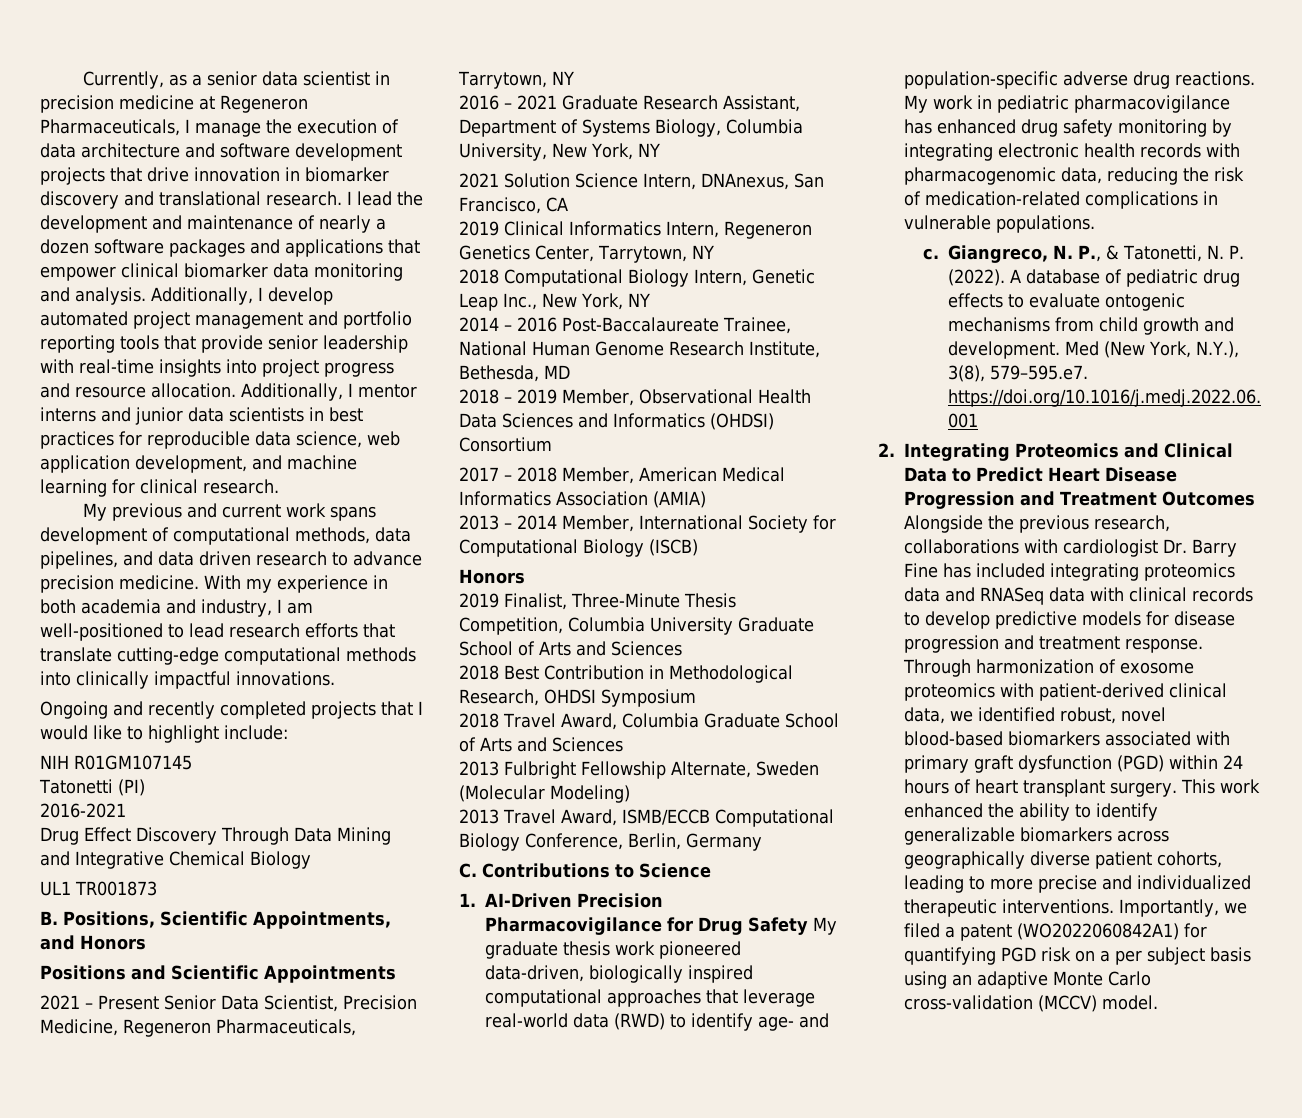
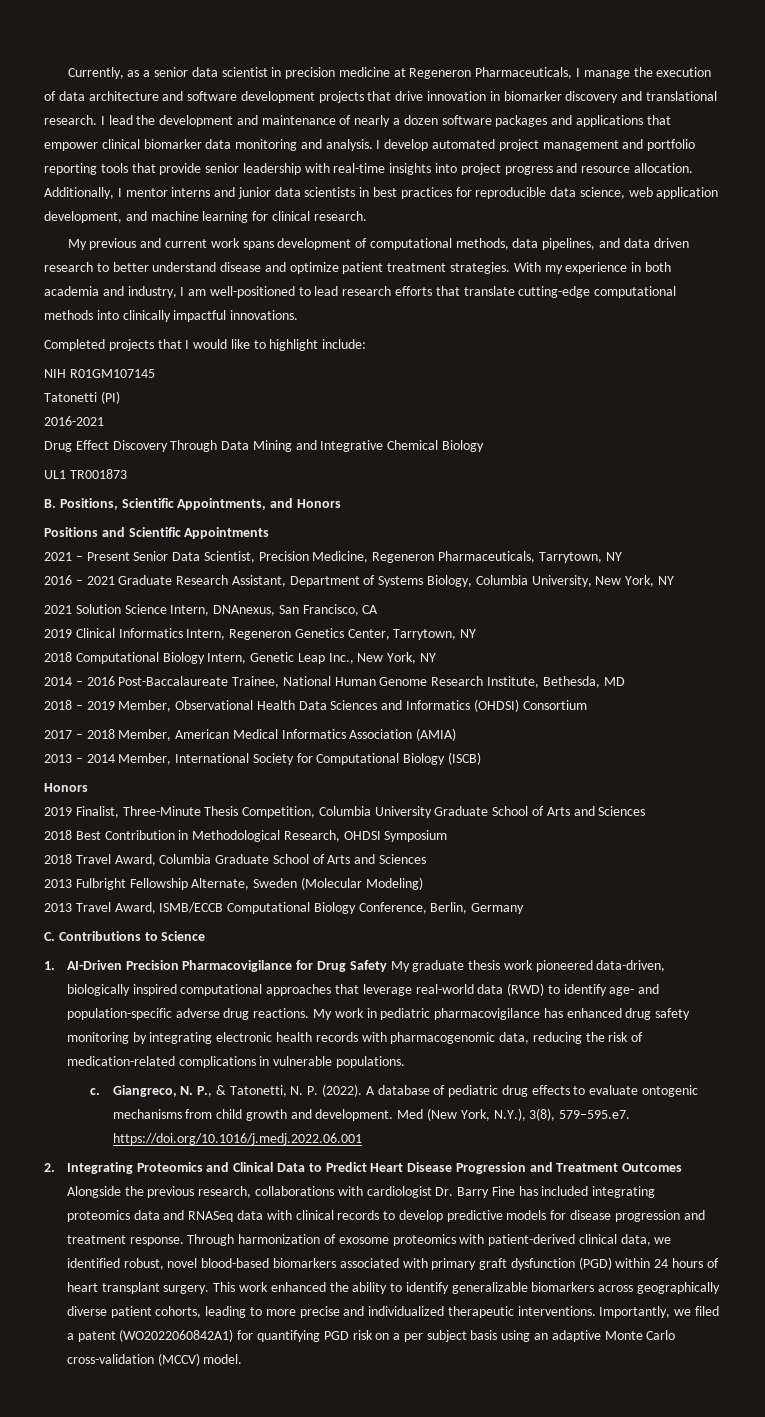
- Additionally, I develop automated project management and portfolio reporting tools that provide senior leadership with real-time insights into project progress and resource allocation.
+ I develop automated project management and portfolio reporting tools that provide senior leadership with real-time insights into project progress and resource allocation.
- My previous and current work spans development of computational methods, data pipelines, and data driven research to advance precision medicine.
+ My previous and current work spans development of computational methods, data pipelines, and data driven research to better understand disease and optimize patient treatment strategies.
- Ongoing and recently completed projects that I would like to highlight include:
+ Completed projects that I would like to highlight include:

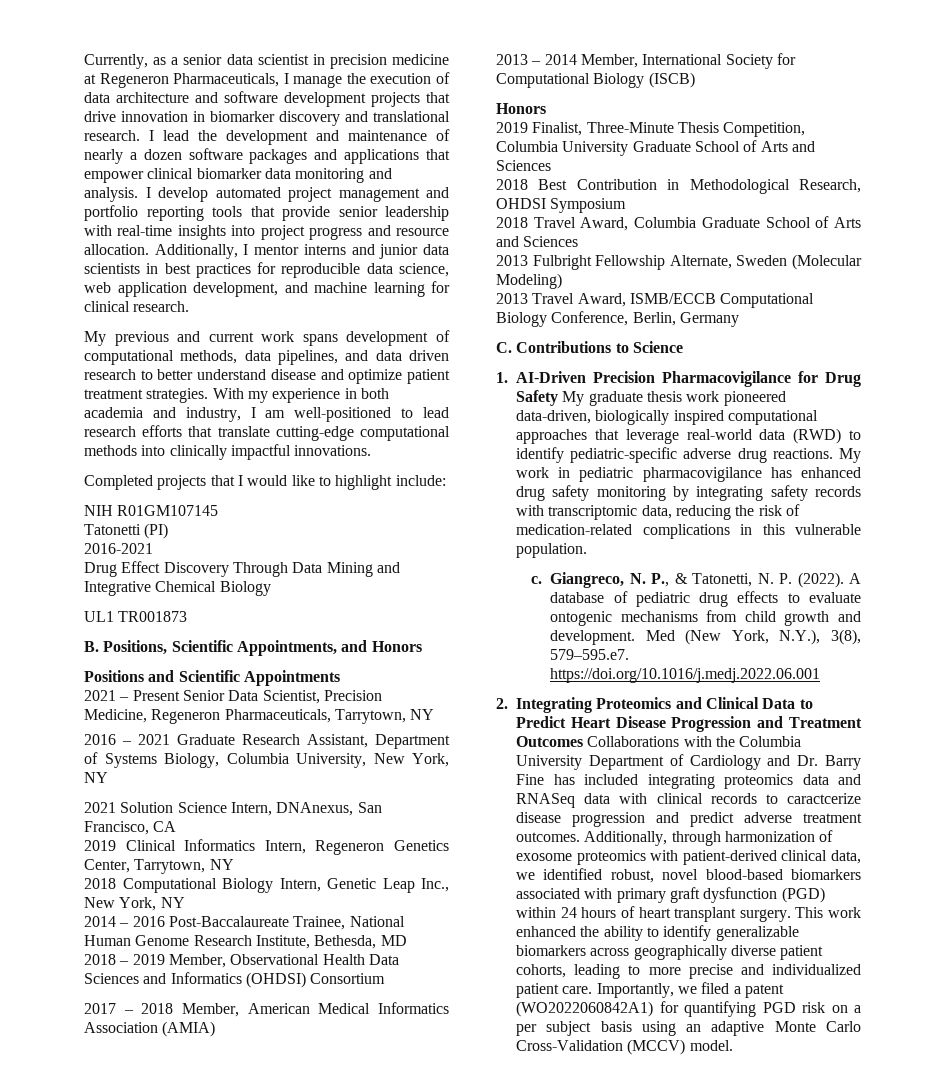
- 1. AI-Driven Precision Pharmacovigilance for Drug Safety My graduate thesis work pioneered data-driven, biologically inspired computational approaches that leverage real-world data (RWD) to identify age- and population-specific adverse drug reactions.
+ 1. AI-Driven Precision Pharmacovigilance for Drug Safety My graduate thesis work pioneered data-driven, biologically inspired computational approaches that leverage real-world data (RWD) to identify pediatric-specific adverse drug reactions.
- My work in pediatric pharmacovigilance has enhanced drug safety monitoring by integrating electronic health records with pharmacogenomic data, reducing the risk of medication-related complications in vulnerable populations.
+ My work in pediatric pharmacovigilance has enhanced drug safety monitoring by integrating safety records with transcriptomic data, reducing the risk of medication-related complications in this vulnerable population.
- 2. Integrating Proteomics and Clinical Data to Predict Heart Disease Progression and Treatment Outcomes Alongside the previous research, collaborations with cardiologist Dr. Barry Fine has included integrating proteomics data and RNASeq data with clinical records to develop predictive models for disease progression and treatment response. Through harmonization of exosome proteomics with patient-derived clinical data, we identified robust, novel blood-based biomarkers associated with primary graft dysfunction (PGD) within 24 hours of heart transplant surgery.
+ 2. Integrating Proteomics and Clinical Data to Predict Heart Disease Progression and Treatment Outcomes Collaborations with the Columbia University Department of Cardiology and Dr. Barry Fine has included integrating proteomics data and RNASeq data with clinical records to caractcerize disease progression and predict adverse treatment outcomes. Additionally, through harmonization of exosome proteomics with patient-derived clinical data, we identified robust, novel blood-based biomarkers associated with primary graft dysfunction (PGD) within 24 hours of heart transplant surgery.
- This work enhanced the ability to identify generalizable biomarkers across geographically diverse patient cohorts, leading to more precise and individualized therapeutic interventions.
+ This work enhanced the ability to identify generalizable biomarkers across geographically diverse patient cohorts, leading to more precise and individualized patient care.
- Importantly, we filed a patent (WO2022060842A1) for quantifying PGD risk on a per subject basis using an adaptive Monte Carlo cross-validation (MCCV) model.
+ Importantly, we filed a patent (WO2022060842A1) for quantifying PGD risk on a per subject basis using an adaptive Monte Carlo Cross-Validation (MCCV) model.

